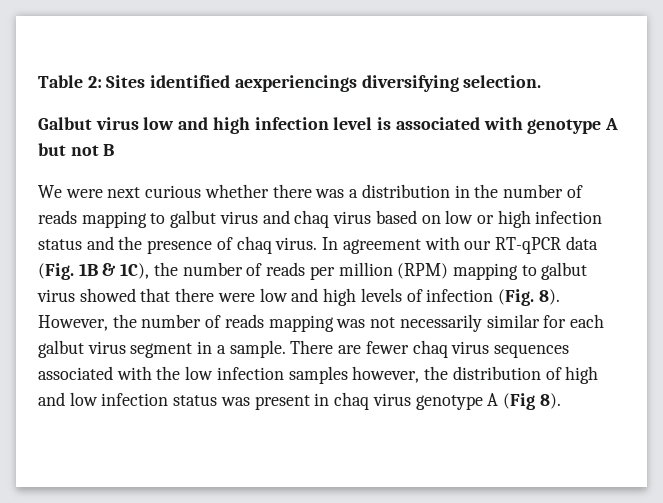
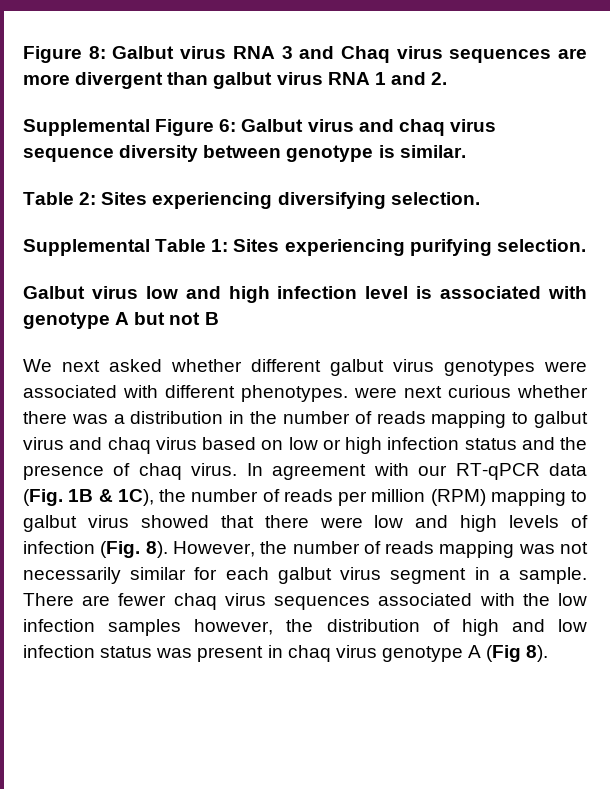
+ Figure 8: Galbut virus RNA 3 and Chaq virus sequences are more divergent than galbut virus RNA 1 and 2.
+ Supplemental Figure 6: Galbut virus and chaq virus sequence diversity between genotype is similar.
- Table 2: Sites identified aexperiencings diversifying selection.
+ Table 2: Sites experiencing diversifying selection.
+ Supplemental Table 1: Sites experiencing purifying selection.
- We were next curious whether there was a distribution in the number of reads mapping to galbut virus and chaq virus based on low or high infection status and the presence of chaq virus.
+ We next asked whether different galbut virus genotypes were associated with different phenotypes. were next curious whether there was a distribution in the number of reads mapping to galbut virus and chaq virus based on low or high infection status and the presence of chaq virus.

